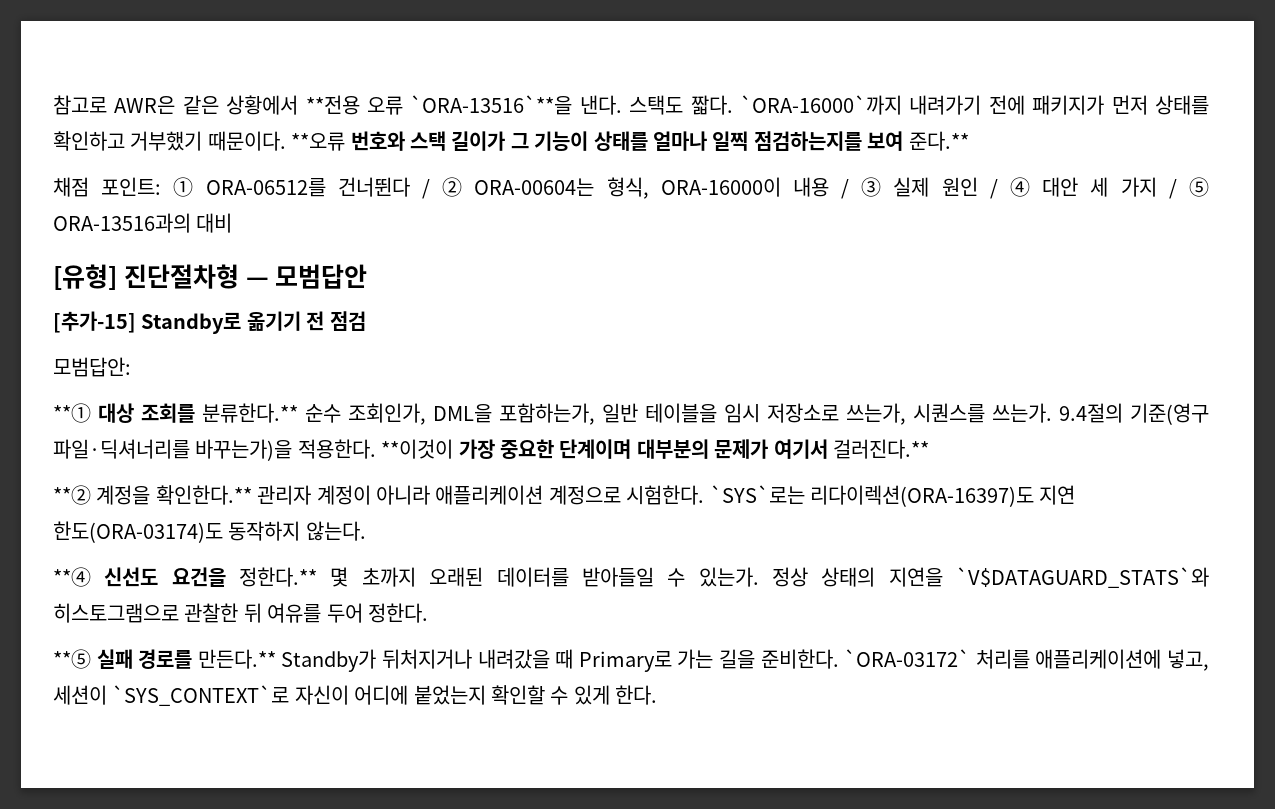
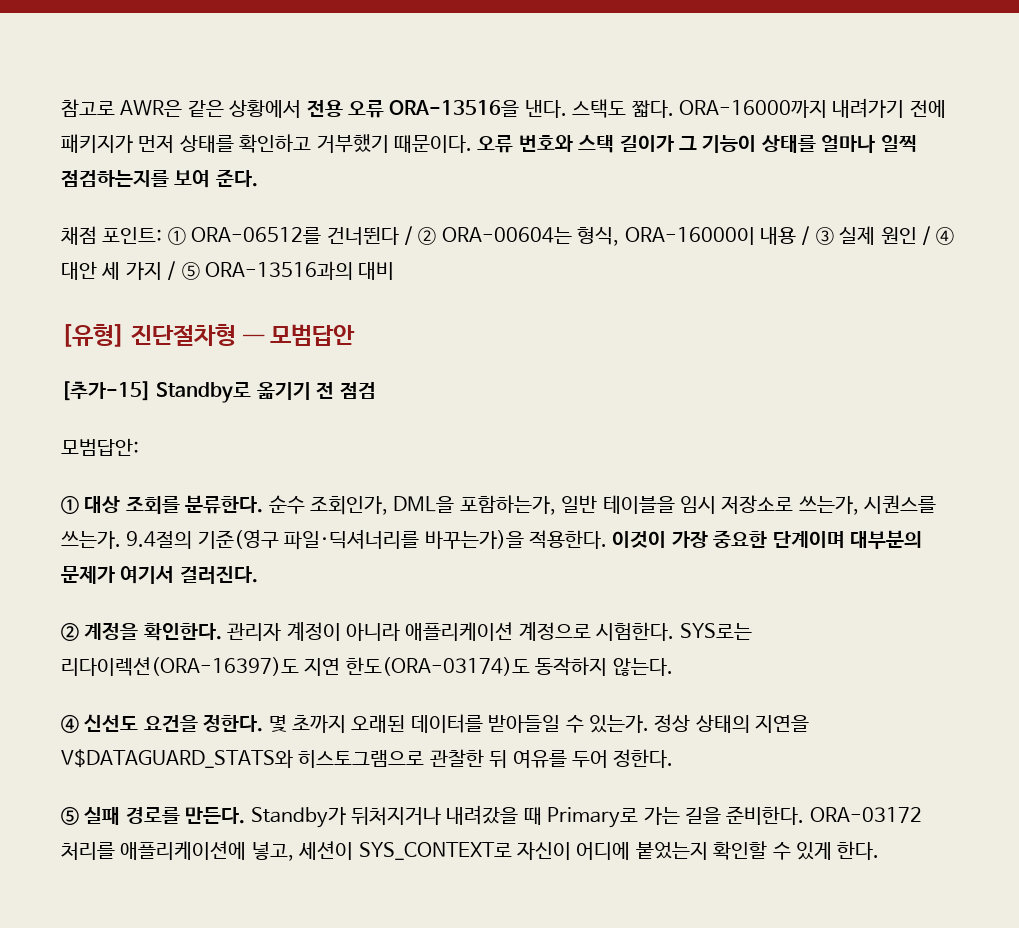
- 참고로 AWR은 같은 상황에서 **전용 오류 `ORA-13516`**을 낸다.
+ 참고로 AWR은 같은 상황에서 전용 오류 ORA-13516을 낸다.
- `ORA-16000`까지 내려가기 전에 패키지가 먼저 상태를 확인하고 거부했기 때문이다.
+ ORA-16000까지 내려가기 전에 패키지가 먼저 상태를 확인하고 거부했기 때문이다.
- **오류 번호와 스택 길이가 그 기능이 상태를 얼마나 일찍 점검하는지를 보여 준다.**
+ 오류 번호와 스택 길이가 그 기능이 상태를 얼마나 일찍 점검하는지를 보여 준다.
- **① 대상 조회를 분류한다.** 순수 조회인가, DML을 포함하는가, 일반 테이블을 임시 저장소로 쓰는가, 시퀀스를 쓰는가.
+ ① 대상 조회를 분류한다. 순수 조회인가, DML을 포함하는가, 일반 테이블을 임시 저장소로 쓰는가, 시퀀스를 쓰는가.
- **이것이 가장 중요한 단계이며 대부분의 문제가 여기서 걸러진다.**
- **② 계정을 확인한다.** 관리자 계정이 아니라 애플리케이션 계정으로 시험한다.
+ 이것이 가장 중요한 단계이며 대부분의 문제가 여기서 걸러진다.
+ ② 계정을 확인한다. 관리자 계정이 아니라 애플리케이션 계정으로 시험한다.
- `SYS`로는 리다이렉션(ORA-16397)도 지연 한도(ORA-03174)도 동작하지 않는다.
+ SYS로는 리다이렉션(ORA-16397)도 지연 한도(ORA-03174)도 동작하지 않는다.
- **④ 신선도 요건을 정한다.** 몇 초까지 오래된 데이터를 받아들일 수 있는가.
+ ④ 신선도 요건을 정한다. 몇 초까지 오래된 데이터를 받아들일 수 있는가.
- 정상 상태의 지연을 `V$DATAGUARD_STATS`와 히스토그램으로 관찰한 뒤 여유를 두어 정한다.
+ 정상 상태의 지연을 V$DATAGUARD_STATS와 히스토그램으로 관찰한 뒤 여유를 두어 정한다.
- **⑤ 실패 경로를 만든다.** Standby가 뒤처지거나 내려갔을 때 Primary로 가는 길을 준비한다.
+ ⑤ 실패 경로를 만든다. Standby가 뒤처지거나 내려갔을 때 Primary로 가는 길을 준비한다.
- `ORA-03172` 처리를 애플리케이션에 넣고, 세션이 `SYS_CONTEXT`로 자신이 어디에 붙었는지 확인할 수 있게 한다.
+ ORA-03172 처리를 애플리케이션에 넣고, 세션이 SYS_CONTEXT로 자신이 어디에 붙었는지 확인할 수 있게 한다.

